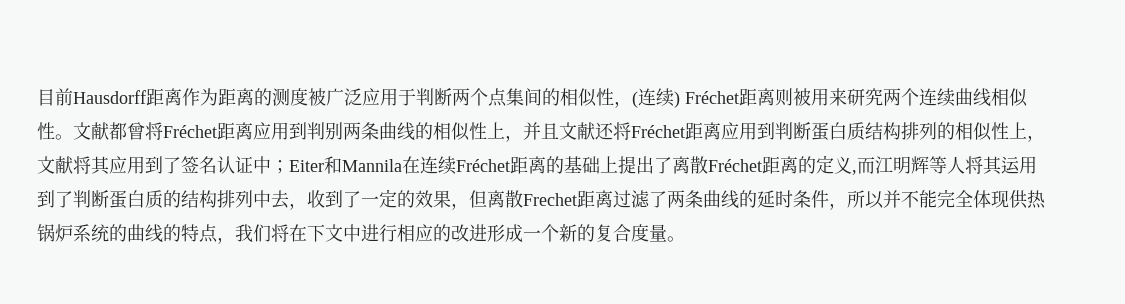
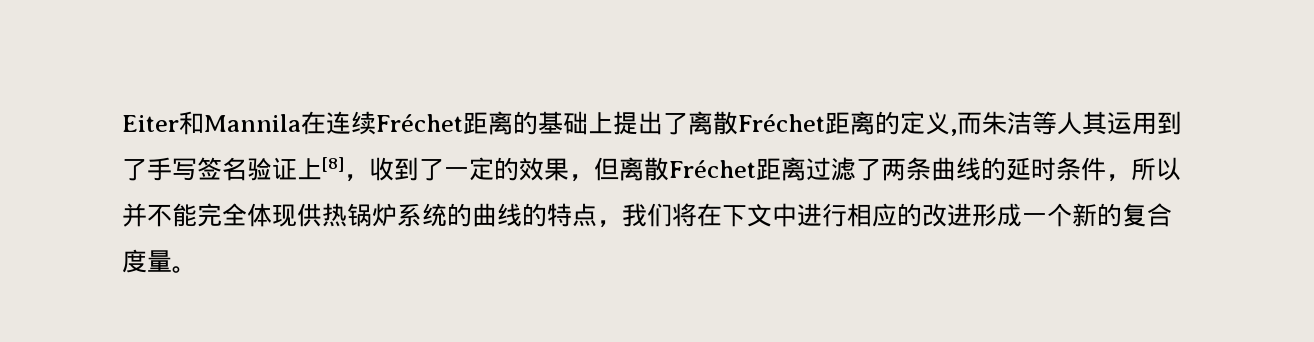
- 目前Hausdorff距离作为距离的测度被广泛应用于判断两个点集间的相似性，(连续) Fréchet距离则被用来研究两个连续曲线相似性。文献都曾将Fréchet距离应用到判别两条曲线的相似性上，并且文献还将Fréchet距离应用到判断蛋白质结构排列的相似性上，文献将其应用到了签名认证中；Eiter和Mannila在连续Fréchet距离的基础上提出了离散Fréchet距离的定义,而江明辉等人将其运用到了判断蛋白质的结构排列中去，收到了一定的效果，但离散Frechet距离过滤了两条曲线的延时条件，所以并不能完全体现供热锅炉系统的曲线的特点，我们将在下文中进行相应的改进形成一个新的复合度量。
+ Eiter和Mannila在连续Fréchet距离的基础上提出了离散Fréchet距离的定义,而朱洁等人其运用到了手写签名验证上[8]，收到了一定的效果，但离散Fréchet距离过滤了两条曲线的延时条件，所以并不能完全体现供热锅炉系统的曲线的特点，我们将在下文中进行相应的改进形成一个新的复合度量。

